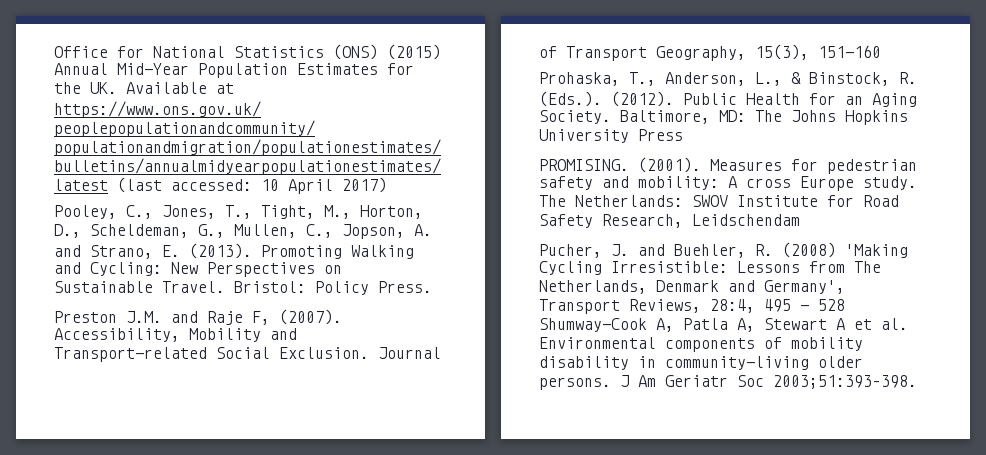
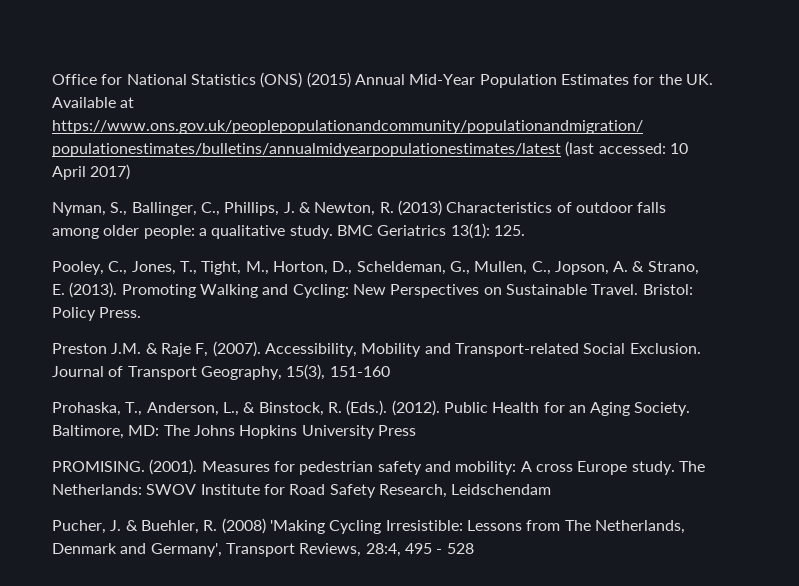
+ Nyman, S., Ballinger, C., Phillips, J. & Newton, R. (2013) Characteristics of outdoor falls among older people: a qualitative study. BMC Geriatrics 13(1): 125.
- Pooley, C., Jones, T., Tight, M., Horton, D., Scheldeman, G., Mullen, C., Jopson, A. and Strano, E. (2013).
+ Pooley, C., Jones, T., Tight, M., Horton, D., Scheldeman, G., Mullen, C., Jopson, A. & Strano, E. (2013).
- Preston J.M. and Raje F, (2007).
+ Preston J.M. & Raje F, (2007).
- Pucher, J. and Buehler, R. (2008) 'Making Cycling Irresistible: Lessons from The Netherlands, Denmark and Germany', Transport Reviews, 28:4, 495 - 528 Shumway-Cook A, Patla A, Stewart A et al. Environmental components of mobility disability in community-living older persons. J Am Geriatr Soc 2003;51:393–398.
+ Pucher, J. & Buehler, R. (2008) 'Making Cycling Irresistible: Lessons from The Netherlands, Denmark and Germany', Transport Reviews, 28:4, 495 - 528

